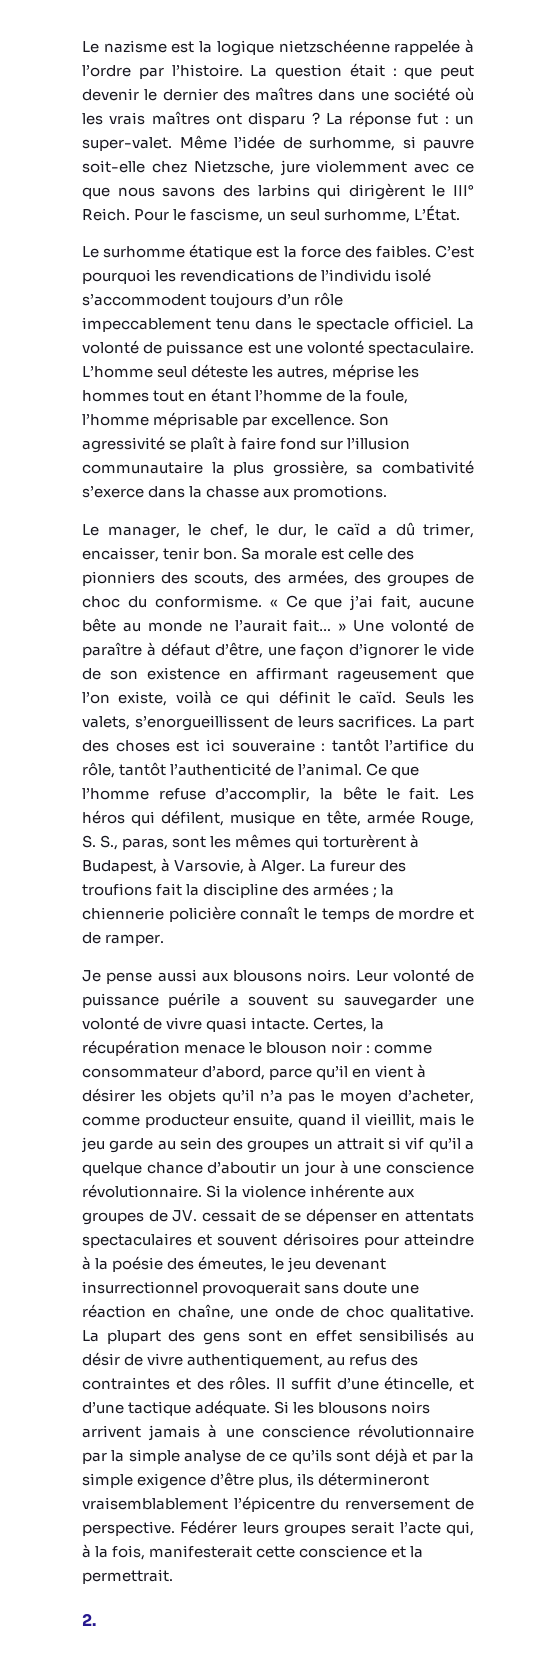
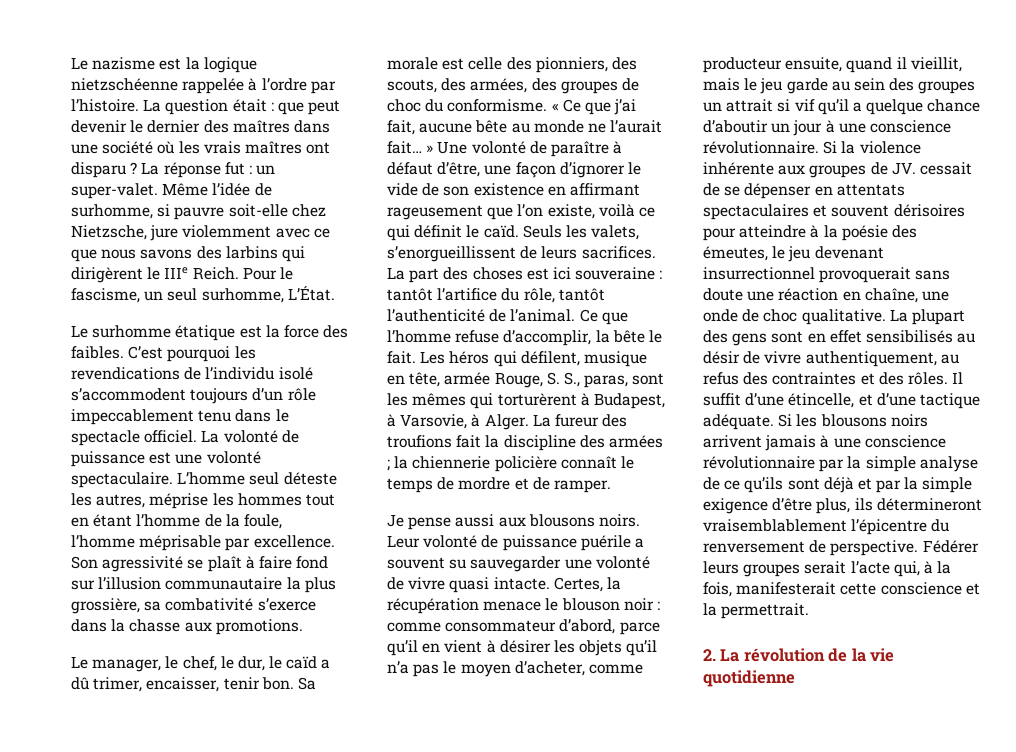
- Même l’idée de surhomme, si pauvre soit-elle chez Nietzsche, jure violemment avec ce que nous savons des larbins qui dirigèrent le III° Reich.
+ Même l’idée de surhomme, si pauvre soit-elle chez Nietzsche, jure violemment avec ce que nous savons des larbins qui dirigèrent le IIIe Reich.
- Sa morale est celle des pionniers des scouts, des armées, des groupes de choc du conformisme.
+ Sa morale est celle des pionniers, des scouts, des armées, des groupes de choc du conformisme.
- 2.
+ 2. La révolution de la vie quotidienne

